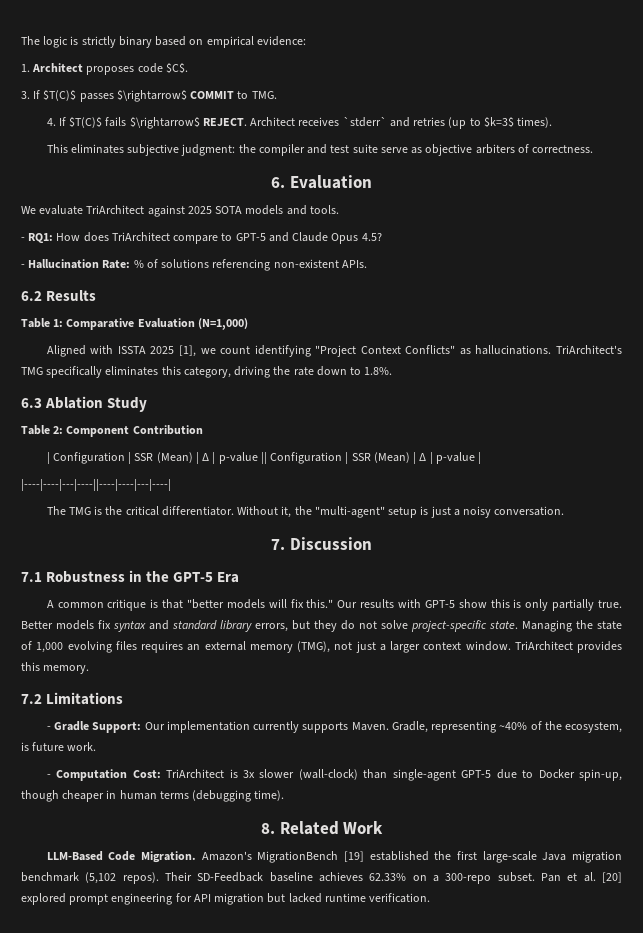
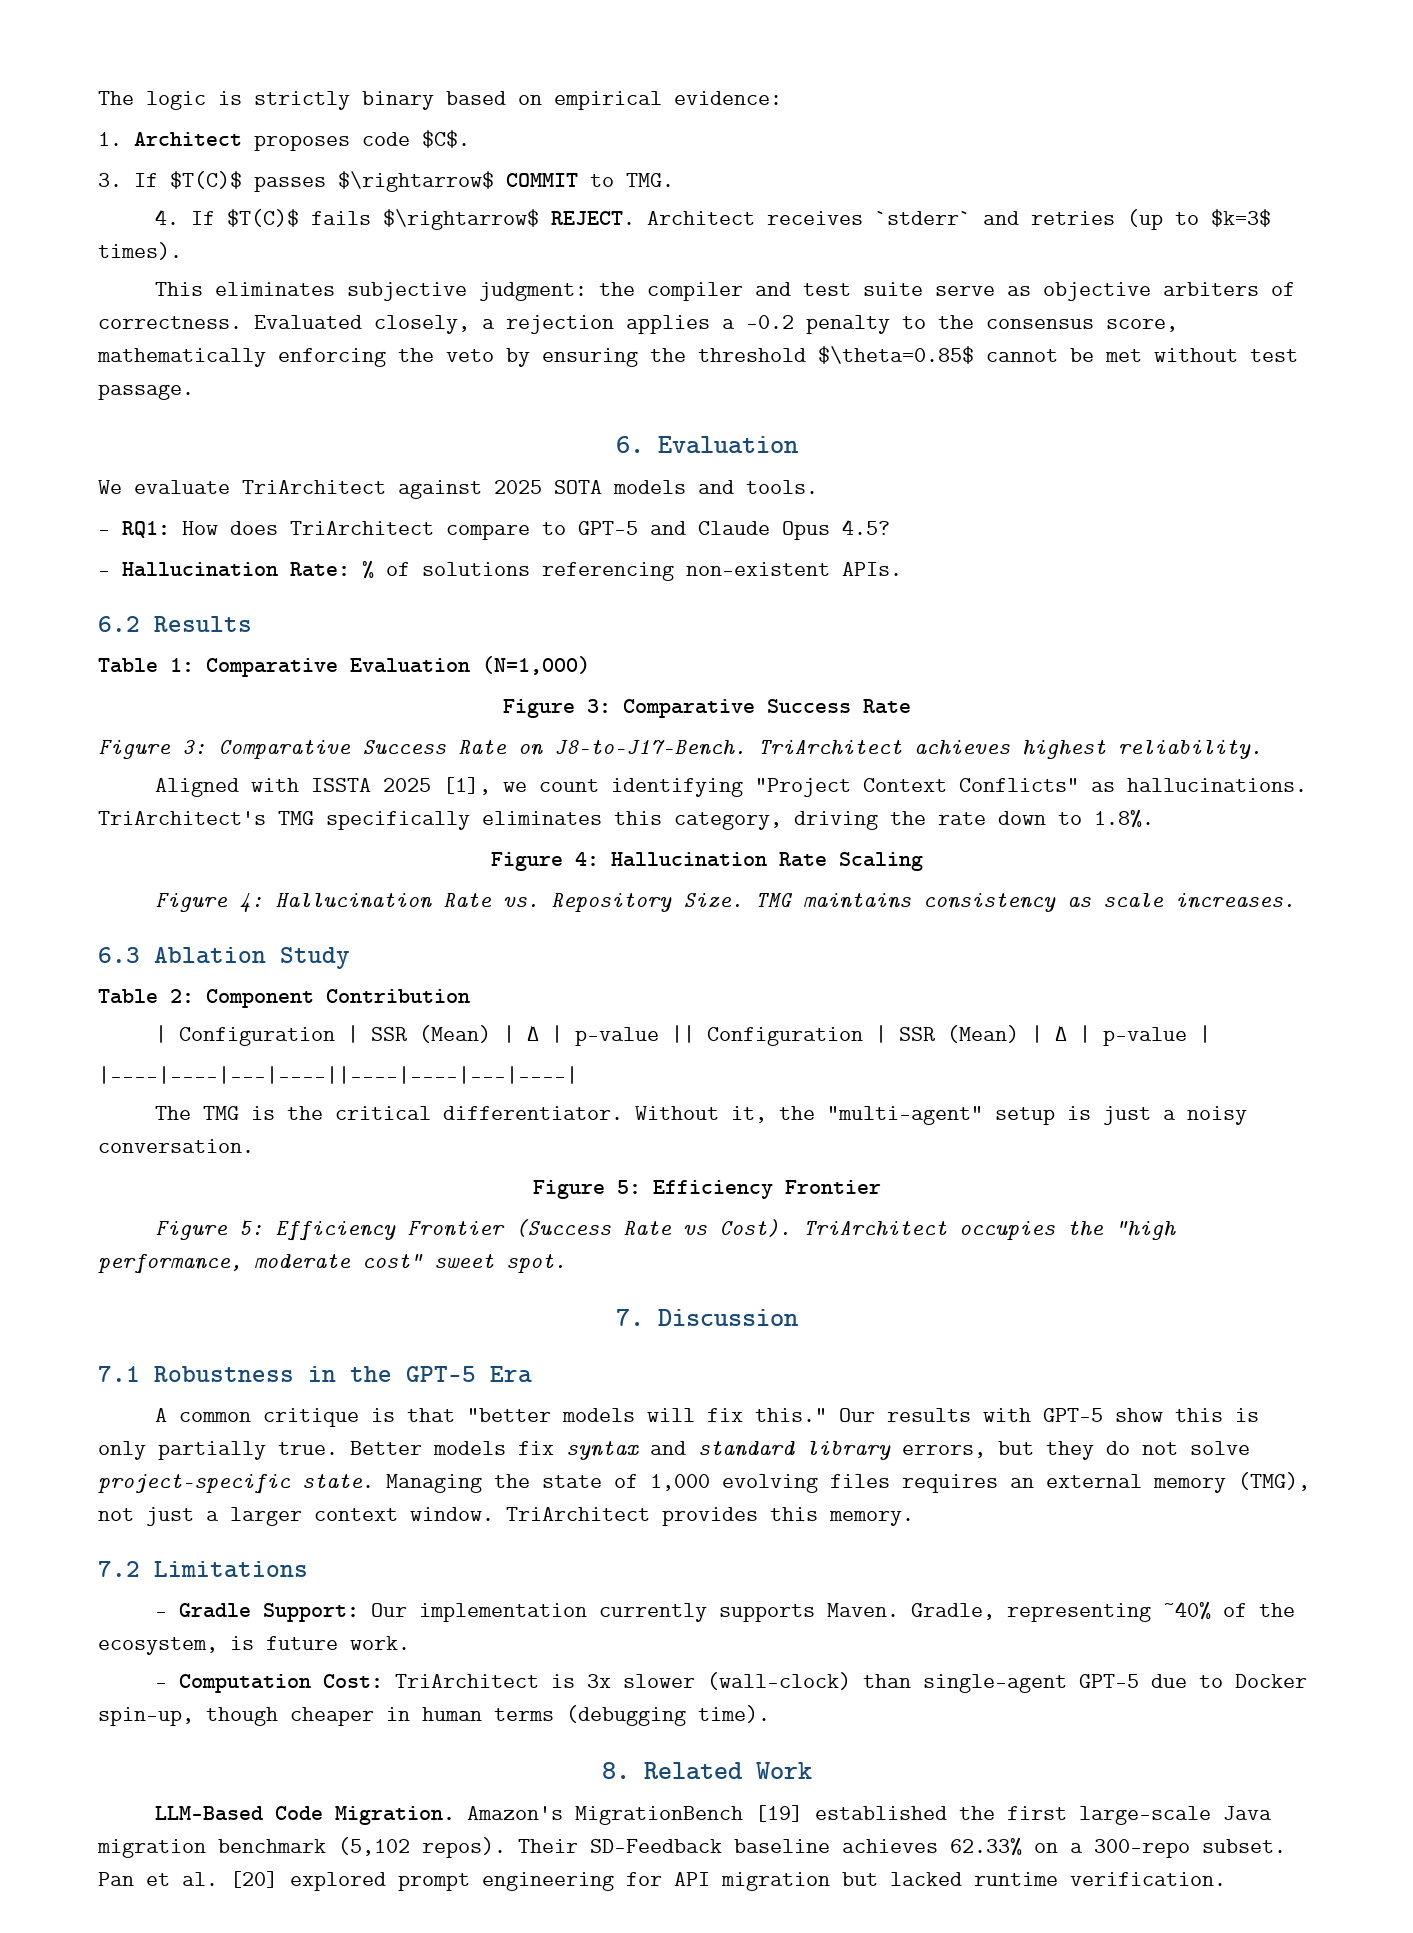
+ Evaluated closely, a rejection applies a -0.2 penalty to the consensus score, mathematically enforcing the veto by ensuring the threshold $\theta=0.85$ cannot be met without test passage.
  Table 1: Comparative Evaluation (N=1,000)
+ Figure 3: Comparative Success Rate
+ Figure 3: Comparative Success Rate on J8-to-J17-Bench. TriArchitect achieves highest reliability.
+ Figure 4: Hallucination Rate Scaling
+ Figure 4: Hallucination Rate vs. Repository Size. TMG maintains consistency as scale increases.
  Without it, the "multi-agent" setup is just a noisy conversation.
+ Figure 5: Efficiency Frontier
+ Figure 5: Efficiency Frontier (Success Rate vs Cost). TriArchitect occupies the "high performance, moderate cost" sweet spot.

